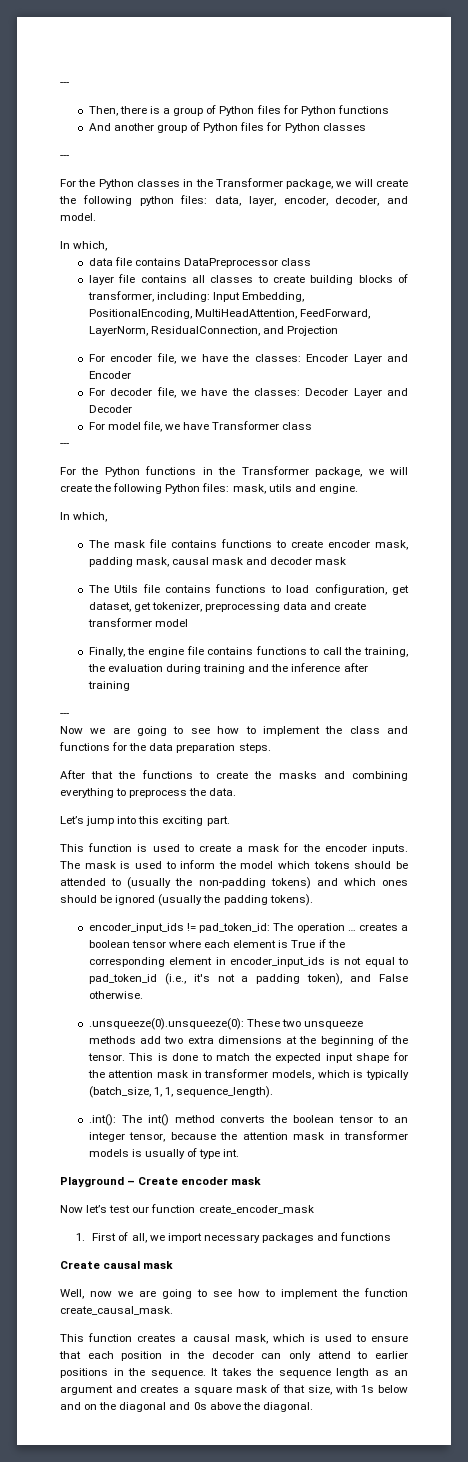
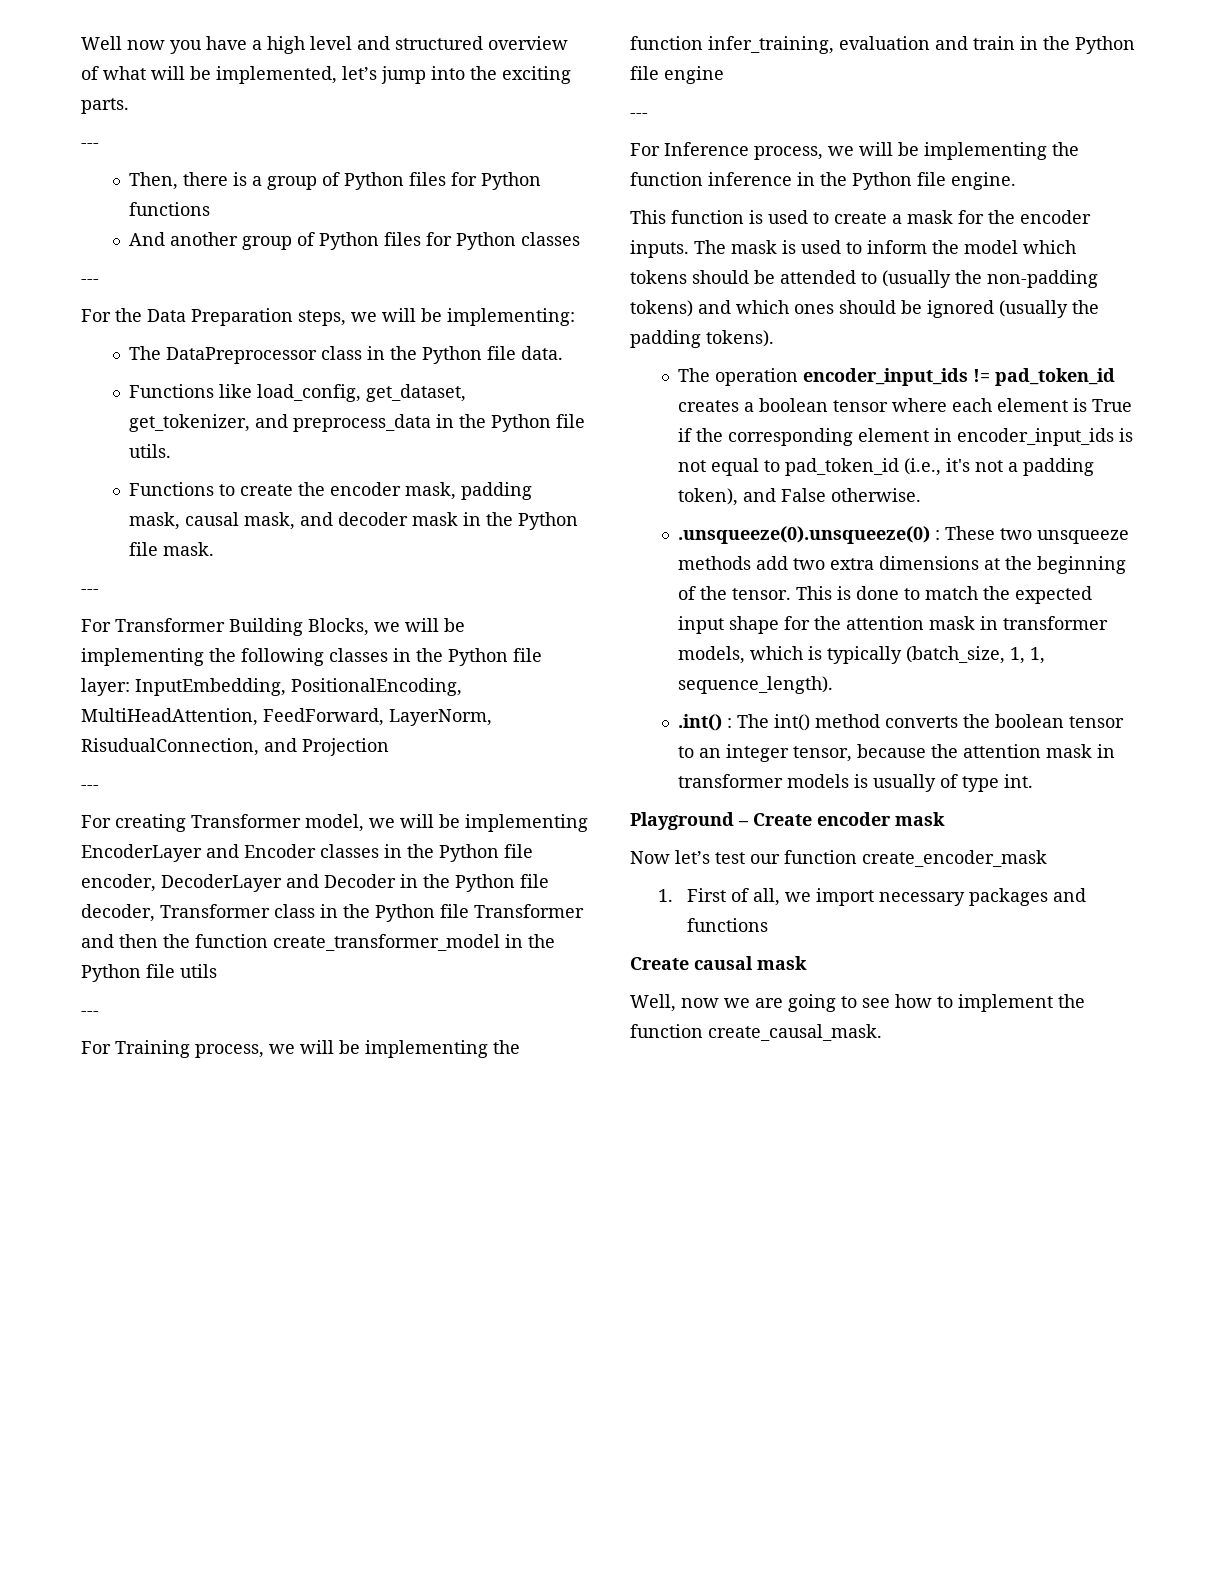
+ Well now you have a high level and structured overview of what will be implemented, let’s jump into the exciting parts.
- For the Python classes in the Transformer package, we will create the following python files: data, layer, encoder, decoder, and model.
- In which,
- data file contains DataPreprocessor class
- layer file contains all classes to create building blocks of transformer, including: Input Embedding, PositionalEncoding, MultiHeadAttention, FeedForward, LayerNorm, ResidualConnection, and Projection
- For encoder file, we have the classes: Encoder Layer and Encoder
- For decoder file, we have the classes: Decoder Layer and Decoder
- For model file, we have Transformer class
+ For the Data Preparation steps, we will be implementing:
+ The DataPreprocessor class in the Python file data.
+ Functions like load_config, get_dataset, get_tokenizer, and preprocess_data in the Python file utils.
+ Functions to create the encoder mask, padding mask, causal mask, and decoder mask in the Python file mask.
  ---
- For the Python functions in the Transformer package, we will create the following Python files: mask, utils and engine.
- In which,
- The mask file contains functions to create encoder mask, padding mask, causal mask and decoder mask
- The Utils file contains functions to load configuration, get dataset, get tokenizer, preprocessing data and create transformer model
- Finally, the engine file contains functions to call the training, the evaluation during training and the inference after training
+ For Transformer Building Blocks, we will be implementing the following classes in the Python file layer: InputEmbedding, PositionalEncoding, MultiHeadAttention, FeedForward, LayerNorm, RisudualConnection, and Projection
  ---
- Now we are going to see how to implement the class and functions for the data preparation steps.
- After that the functions to create the masks and combining everything to preprocess the data.
- Let’s jump into this exciting part.
+ For creating Transformer model, we will be implementing EncoderLayer and Encoder classes in the Python file encoder, DecoderLayer and Decoder in the Python file decoder, Transformer class in the Python file Transformer and then the function create_transformer_model in the Python file utils
+ ---
+ For Training process, we will be implementing the function infer_training, evaluation and train in the Python file engine
+ ---
+ For Inference process, we will be implementing the function inference in the Python file engine.
- encoder_input_ids != pad_token_id: The operation … creates a boolean tensor where each element is True if the corresponding element in encoder_input_ids is not equal to pad_token_id (i.e., it's not a padding token), and False otherwise.
+ The operation encoder_input_ids != pad_token_id creates a boolean tensor where each element is True if the corresponding element in encoder_input_ids is not equal to pad_token_id (i.e., it's not a padding token), and False otherwise.
- .unsqueeze(0).unsqueeze(0): These two unsqueeze methods add two extra dimensions at the beginning of the tensor.
+ .unsqueeze(0).unsqueeze(0) : These two unsqueeze methods add two extra dimensions at the beginning of the tensor.
- .int(): The int() method converts the boolean tensor to an integer tensor, because the attention mask in transformer models is usually of type int.
+ .int() : The int() method converts the boolean tensor to an integer tensor, because the attention mask in transformer models is usually of type int.
- This function creates a causal mask, which is used to ensure that each position in the decoder can only attend to earlier positions in the sequence. It takes the sequence length as an argument and creates a square mask of that size, with 1s below and on the diagonal and 0s above the diagonal.

